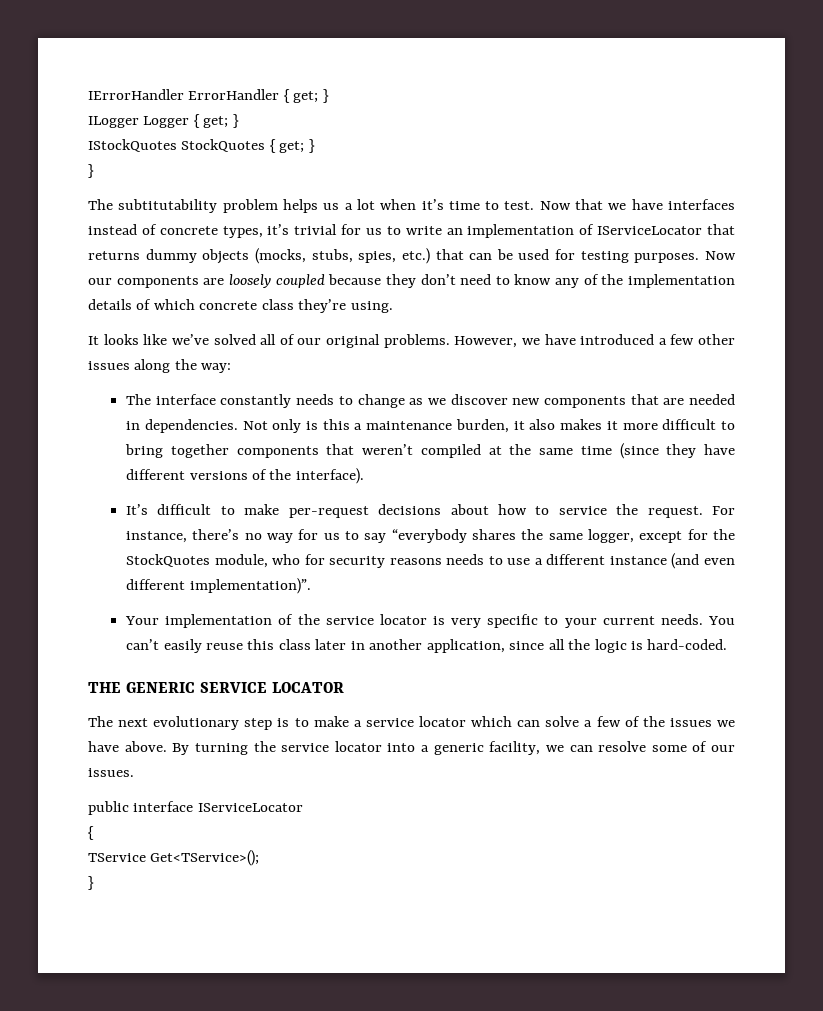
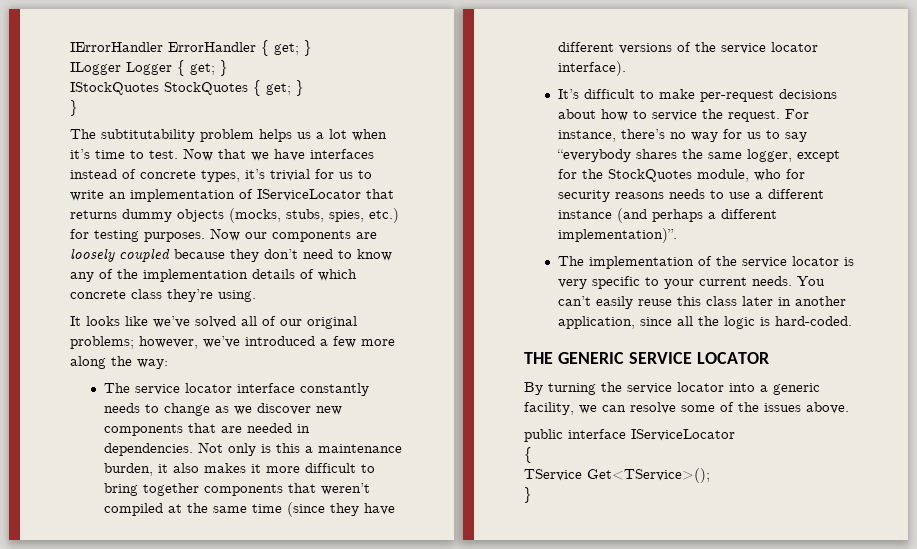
- Now that we have interfaces instead of concrete types, it’s trivial for us to write an implementation of IServiceLocator that returns dummy objects (mocks, stubs, spies, etc.) that can be used for testing purposes.
+ Now that we have interfaces instead of concrete types, it’s trivial for us to write an implementation of IServiceLocator that returns dummy objects (mocks, stubs, spies, etc.) for testing purposes.
- It looks like we’ve solved all of our original problems. However, we have introduced a few other issues along the way:
+ It looks like we’ve solved all of our original problems; however, we’ve introduced a few more along the way:
- The interface constantly needs to change as we discover new components that are needed in dependencies.
+ The service locator interface constantly needs to change as we discover new components that are needed in dependencies.
- Not only is this a maintenance burden, it also makes it more difficult to bring together components that weren’t compiled at the same time (since they have different versions of the interface).
+ Not only is this a maintenance burden, it also makes it more difficult to bring together components that weren’t compiled at the same time (since they have different versions of the service locator interface).
- For instance, there’s no way for us to say “everybody shares the same logger, except for the StockQuotes module, who for security reasons needs to use a different instance (and even different implementation)”.
+ For instance, there’s no way for us to say “everybody shares the same logger, except for the StockQuotes module, who for security reasons needs to use a different instance (and perhaps a different implementation)”.
- Your implementation of the service locator is very specific to your current needs.
+ The implementation of the service locator is very specific to your current needs.
- The next evolutionary step is to make a service locator which can solve a few of the issues we have above. By turning the service locator into a generic facility, we can resolve some of our issues.
+ By turning the service locator into a generic facility, we can resolve some of the issues above.

